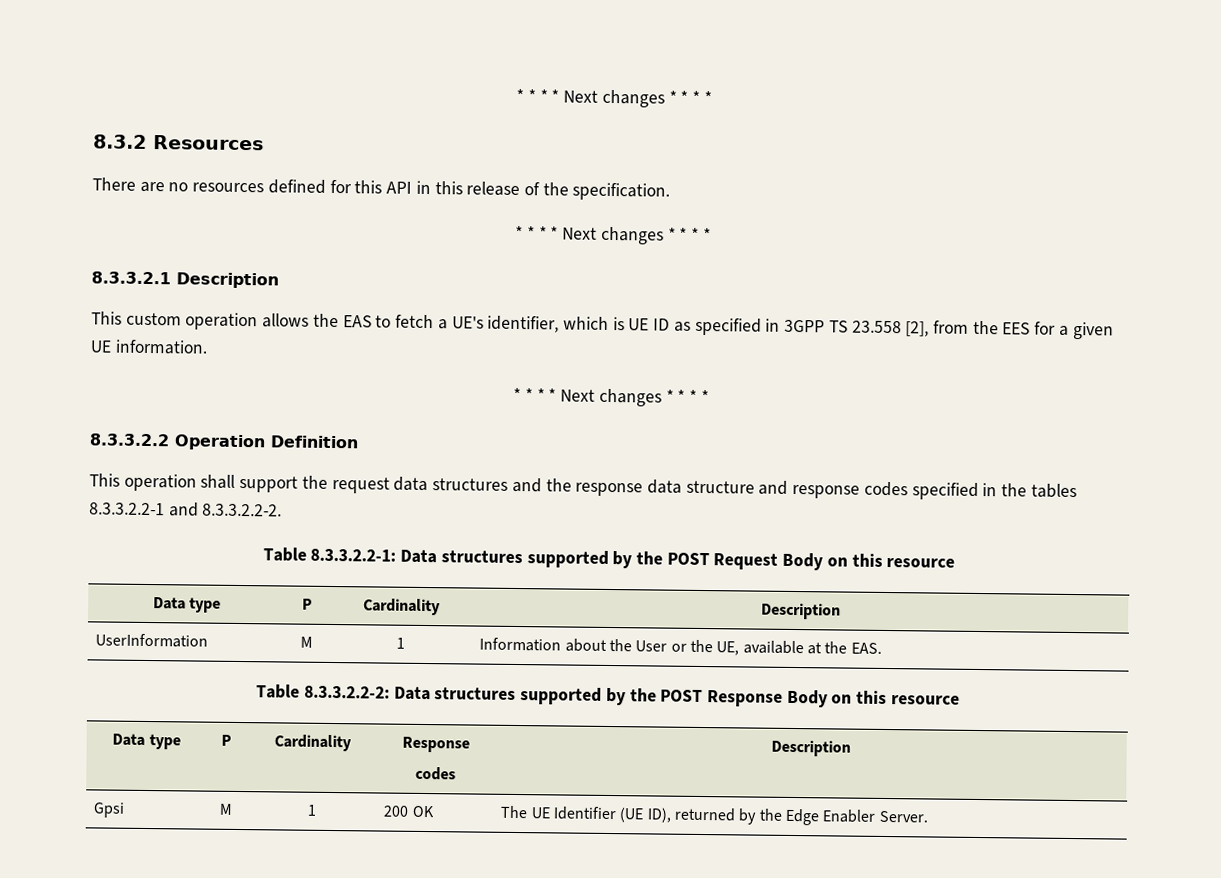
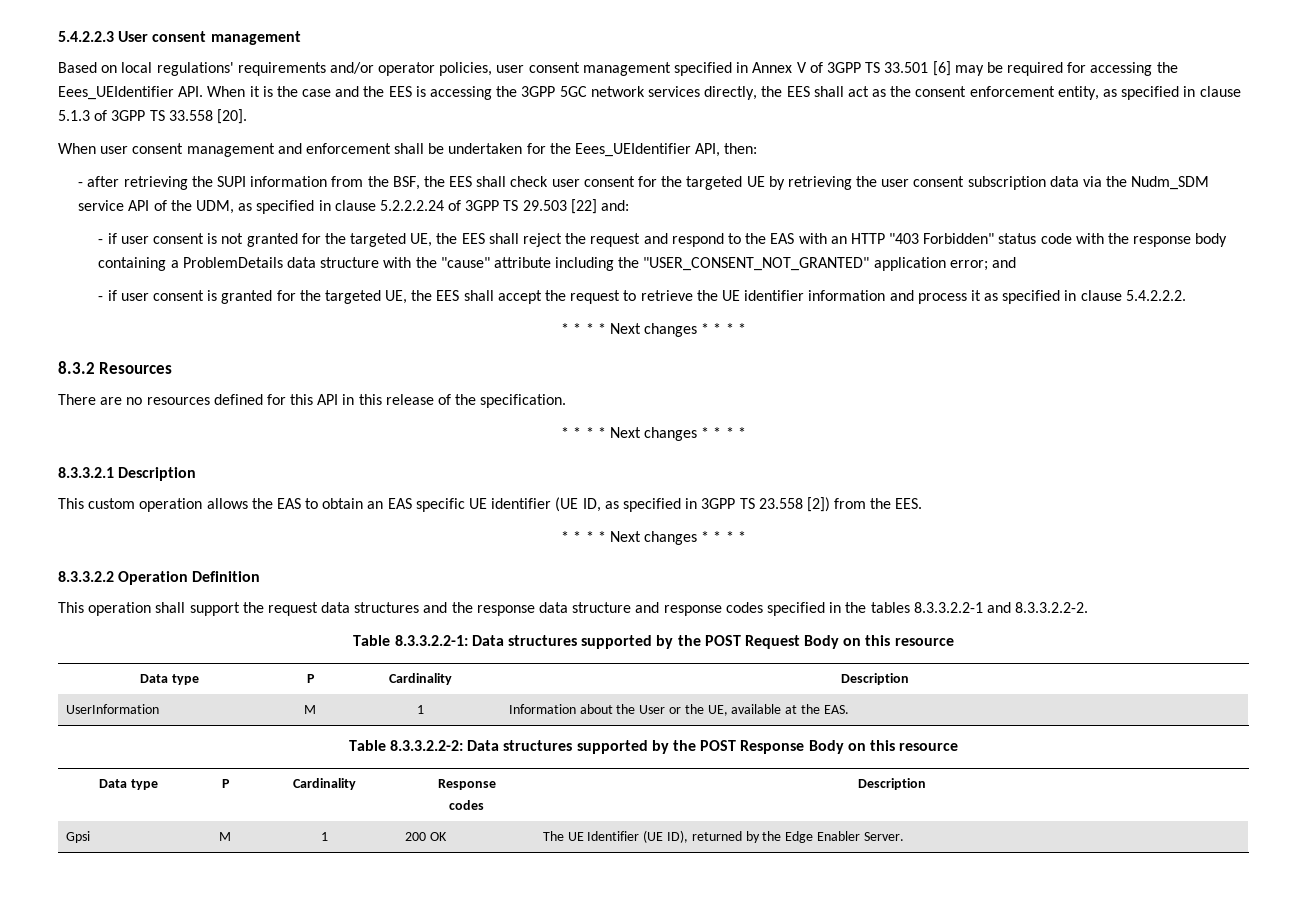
+ 5.4.2.2.3 User consent management
+ Based on local regulations' requirements and/or operator policies, user consent management specified in Annex V of 3GPP TS 33.501 [6] may be required for accessing the Eees_UEIdentifier API. When it is the case and the EES is accessing the 3GPP 5GC network services directly, the EES shall act as the consent enforcement entity, as specified in clause 5.1.3 of 3GPP TS 33.558 [20].
+ When user consent management and enforcement shall be undertaken for the Eees_UEIdentifier API, then:
+ - after retrieving the SUPI information from the BSF, the EES shall check user consent for the targeted UE by retrieving the user consent subscription data via the Nudm_SDM service API of the UDM, as specified in clause 5.2.2.2.24 of 3GPP TS 29.503 [22] and:
+ - if user consent is not granted for the targeted UE, the EES shall reject the request and respond to the EAS with an HTTP "403 Forbidden" status code with the response body containing a ProblemDetails data structure with the "cause" attribute including the "USER_CONSENT_NOT_GRANTED" application error; and
+ - if user consent is granted for the targeted UE, the EES shall accept the request to retrieve the UE identifier information and process it as specified in clause 5.4.2.2.2.
- This custom operation allows the EAS to fetch a UE's identifier, which is UE ID as specified in 3GPP TS 23.558 [2], from the EES for a given UE information.
+ This custom operation allows the EAS to obtain an EAS specific UE identifier (UE ID, as specified in 3GPP TS 23.558 [2]) from the EES.

